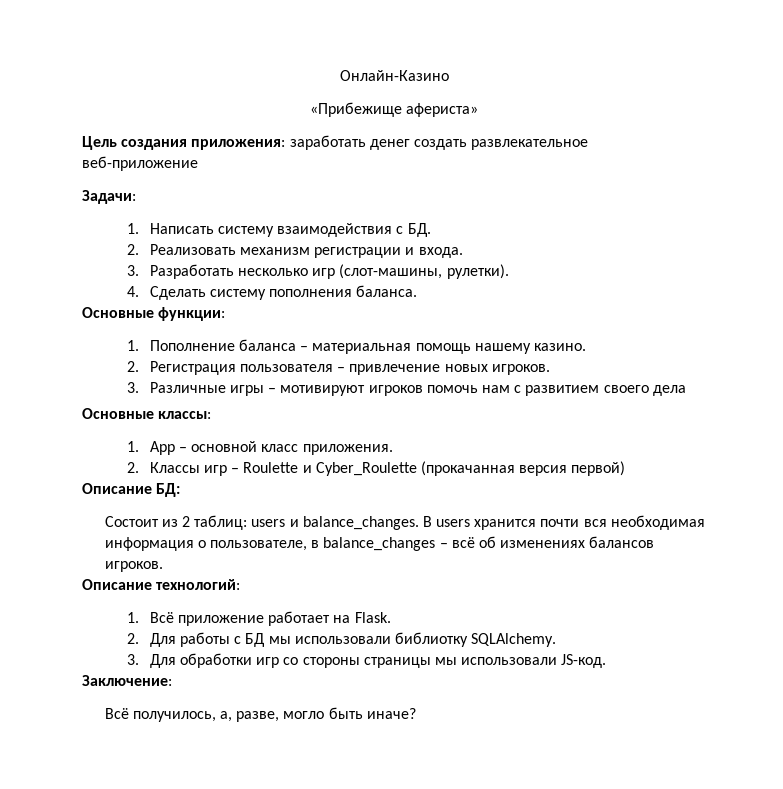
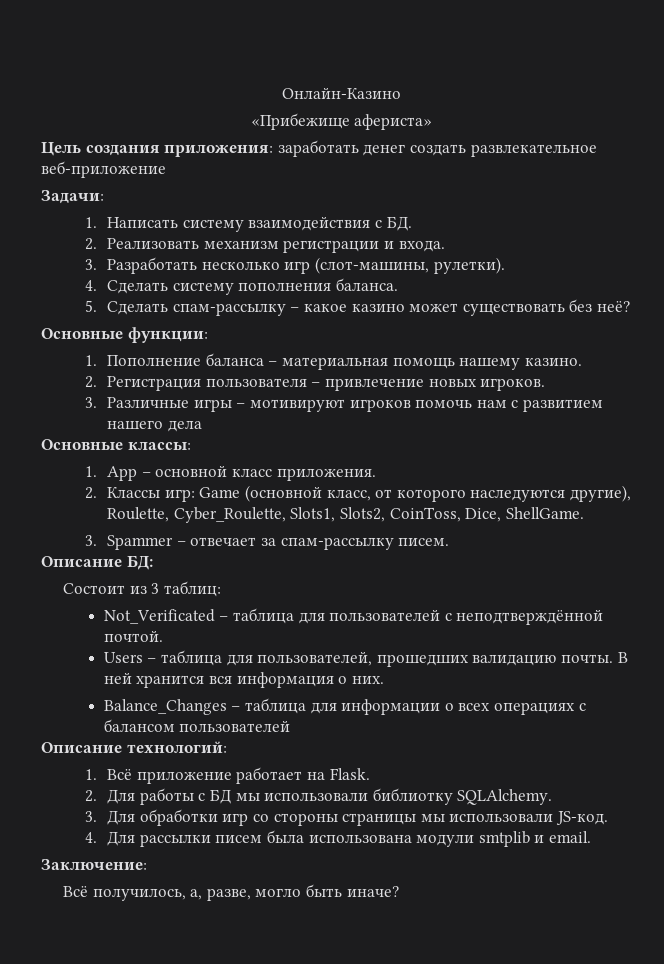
+ 5. Сделать спам-рассылку – какое казино может существовать без неё?
- 3. Различные игры – мотивируют игроков помочь нам с развитием своего дела
+ 3. Различные игры – мотивируют игроков помочь нам с развитием нашего дела
- 2. Классы игр – Roulette и Cyber_Roulette (прокачанная версия первой)
+ 2. Классы игр: Game (основной класс, от которого наследуются другие), Roulette, Cyber_Roulette, Slots1, Slots2, CoinToss, Dice, ShellGame.
+ 3. Spammer – отвечает за спам-рассылку писем.
- Состоит из 2 таблиц: users и balance_changes. В users хранится почти вся необходимая информация о пользователе, в balance_changes – всё об изменениях балансов игроков.
+ Состоит из 3 таблиц:
+ Not_Verificated – таблица для пользователей с неподтверждённой почтой.
+ Users – таблица для пользователей, прошедших валидацию почты. В ней хранится вся информация о них.
+ Balance_Changes – таблица для информации о всех операциях с балансом пользователей
+ 4. Для рассылки писем была использована модули smtplib и email.

